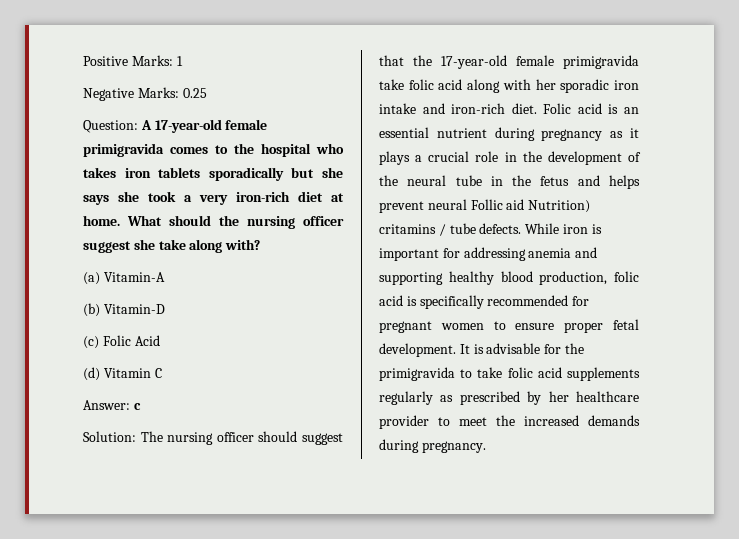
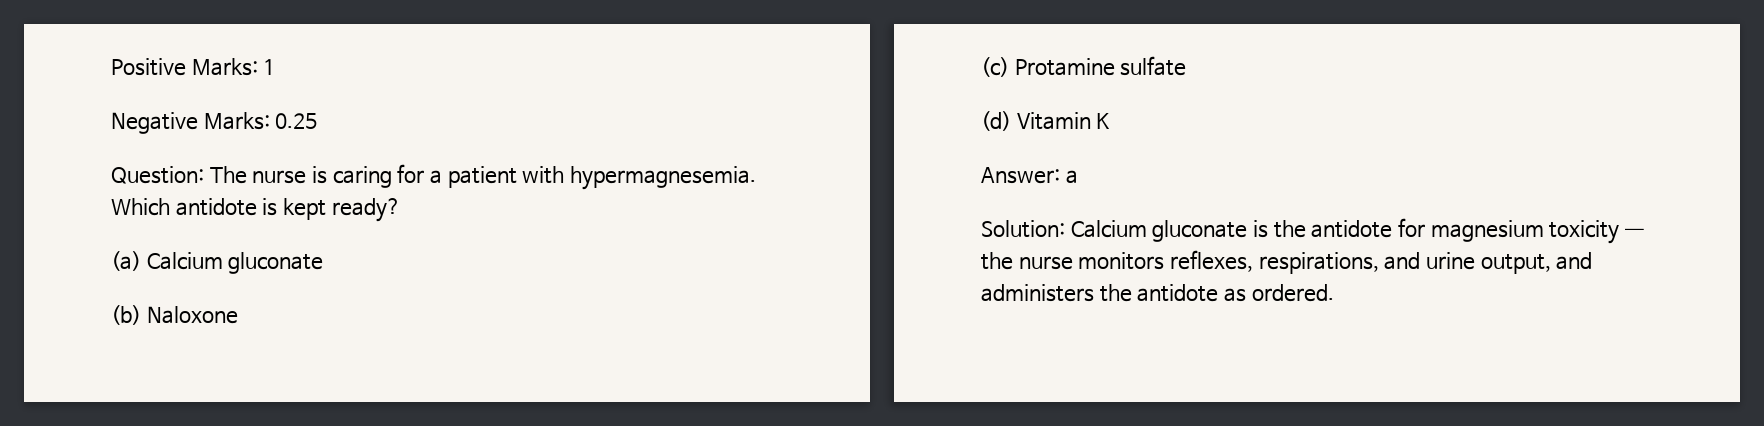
- Question: A 17-year-old female primigravida comes to the hospital who takes iron tablets sporadically but she says she took a very iron-rich diet at home. What should the nursing officer suggest she take along with?
+ Question: The nurse is caring for a patient with hypermagnesemia. Which antidote is kept ready?
- (a) Vitamin-A
+ (a) Calcium gluconate
- (b) Vitamin-D
+ (b) Naloxone
- (c) Folic Acid
+ (c) Protamine sulfate
- (d) Vitamin C
+ (d) Vitamin K
- Answer: c
+ Answer: a
- Solution: The nursing officer should suggest that the 17-year-old female primigravida take folic acid along with her sporadic iron intake and iron-rich diet. Folic acid is an essential nutrient during pregnancy as it plays a crucial role in the development of the neural tube in the fetus and helps prevent neural Follic aid Nutrition) critamins / tube defects. While iron is important for addressing anemia and supporting healthy blood production, folic acid is specifically recommended for pregnant women to ensure proper fetal development. It is advisable for the primigravida to take folic acid supplements regularly as prescribed by her healthcare provider to meet the increased demands during pregnancy.
+ Solution: Calcium gluconate is the antidote for magnesium toxicity — the nurse monitors reflexes, respirations, and urine output, and administers the antidote as ordered.

